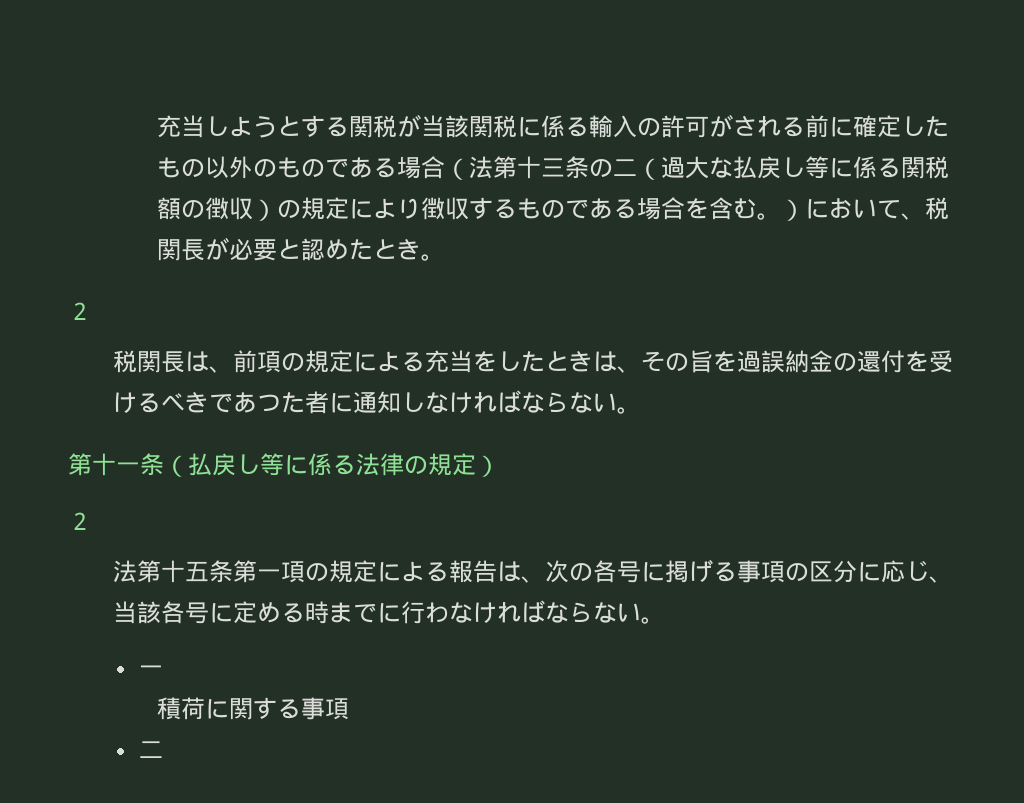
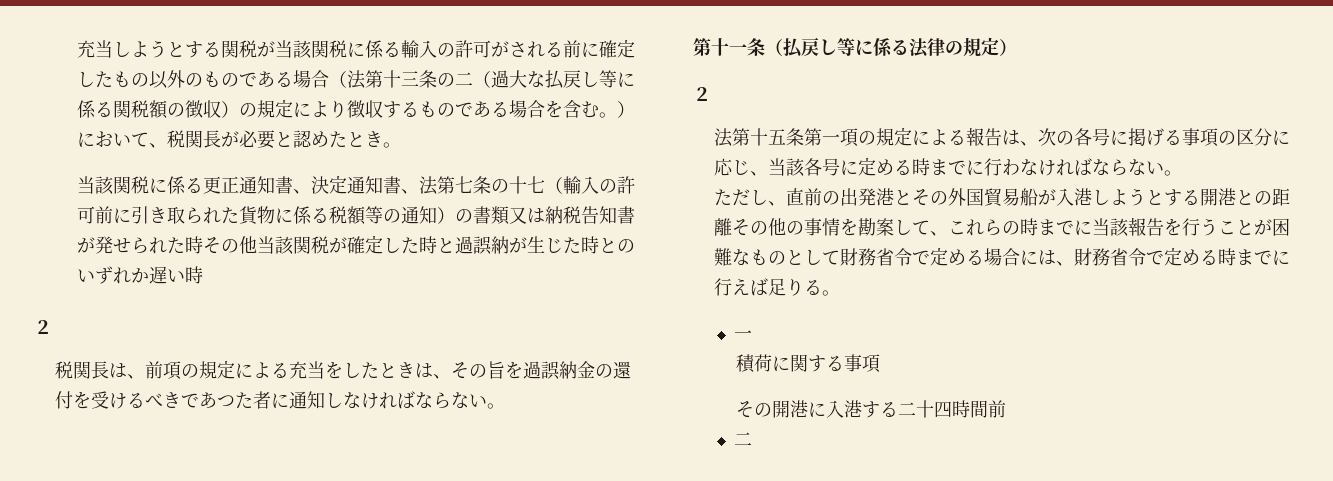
+ 当該関税に係る更正通知書、決定通知書、法第七条の十七（輸入の許可前に引き取られた貨物に係る税額等の通知）の書類又は納税告知書が発せられた時その他当該関税が確定した時と過誤納が生じた時とのいずれか遅い時
+ ただし、直前の出発港とその外国貿易船が入港しようとする開港との距離その他の事情を勘案して、これらの時までに当該報告を行うことが困難なものとして財務省令で定める場合には、財務省令で定める時までに行えば足りる。
+ その開港に入港する二十四時間前

